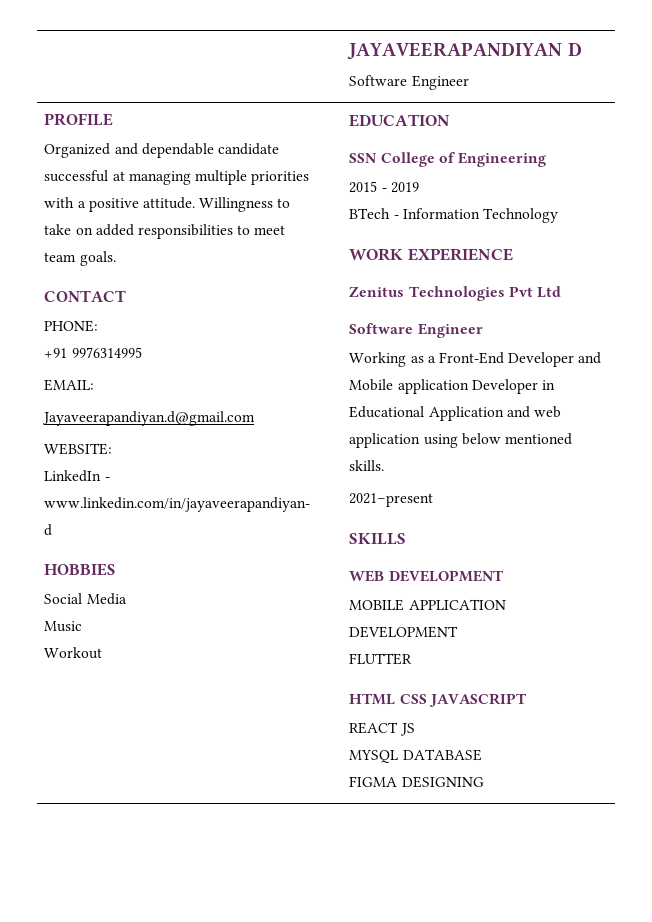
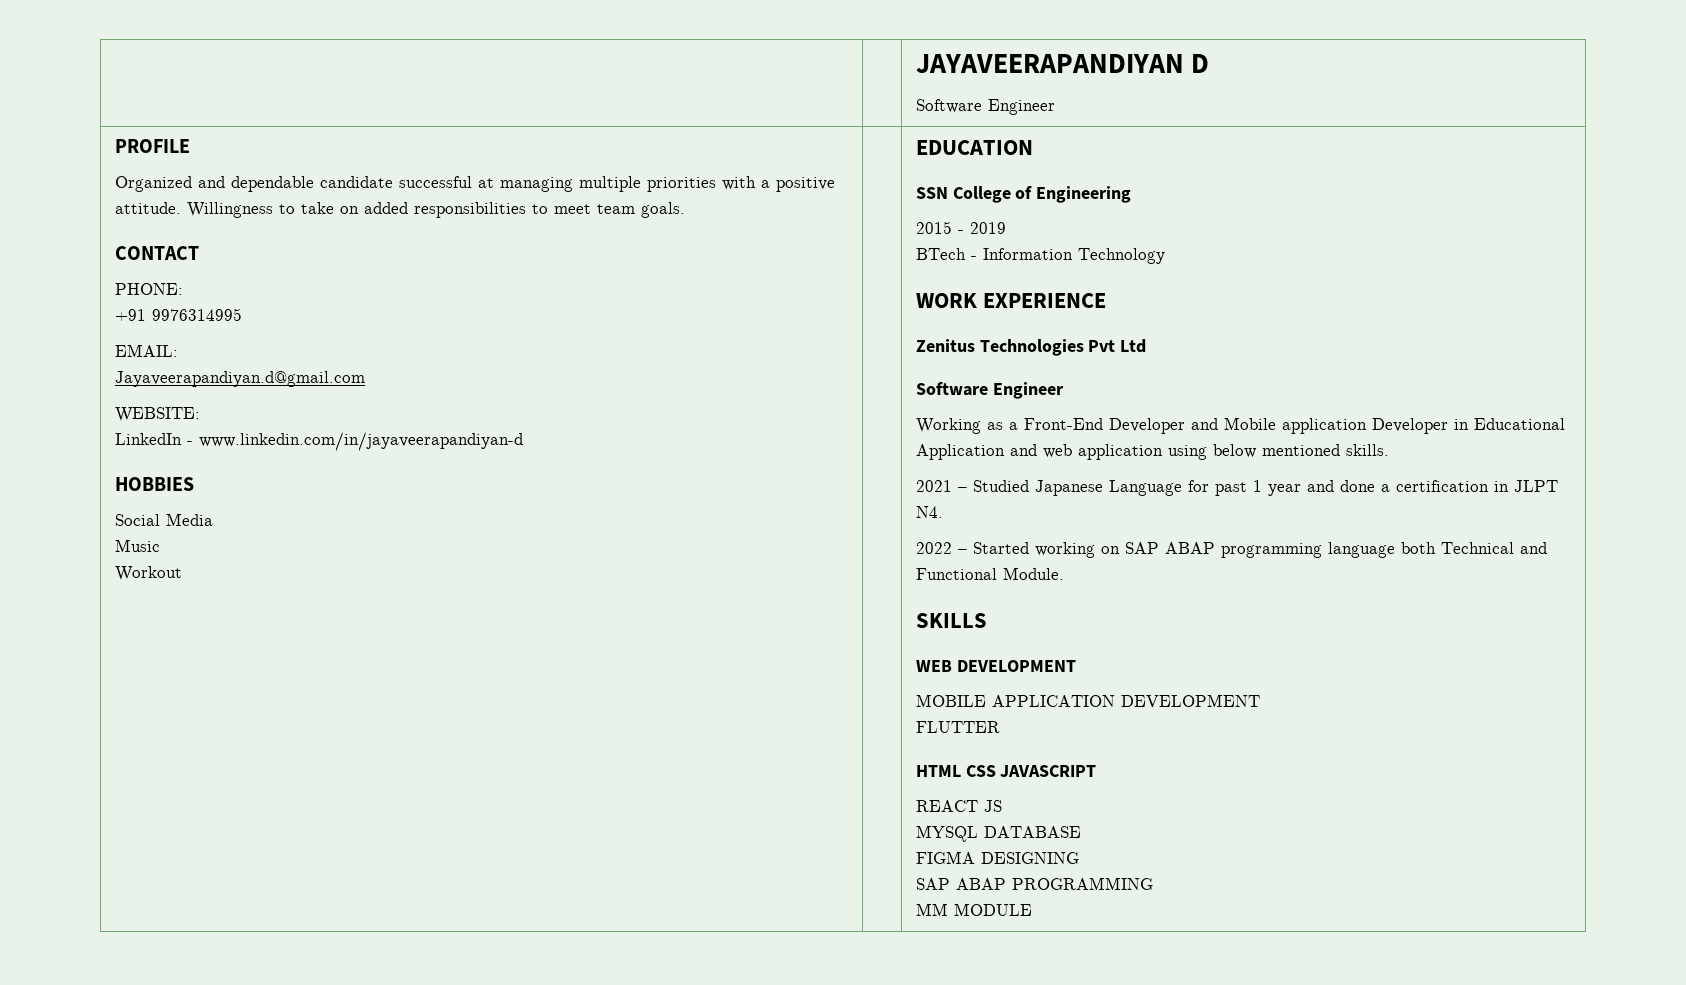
- 2021–present
+ 2021 – Studied Japanese Language for past 1 year and done a certification in JLPT N4.
+ 2022 – Started working on SAP ABAP programming language both Technical and Functional Module.
+ SAP ABAP PROGRAMMING
+ MM MODULE

